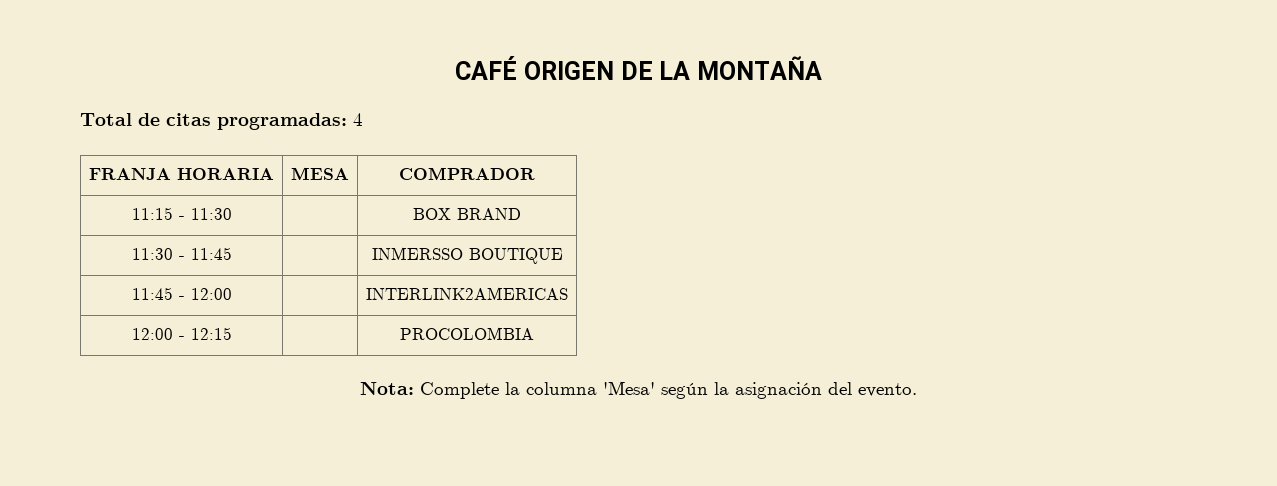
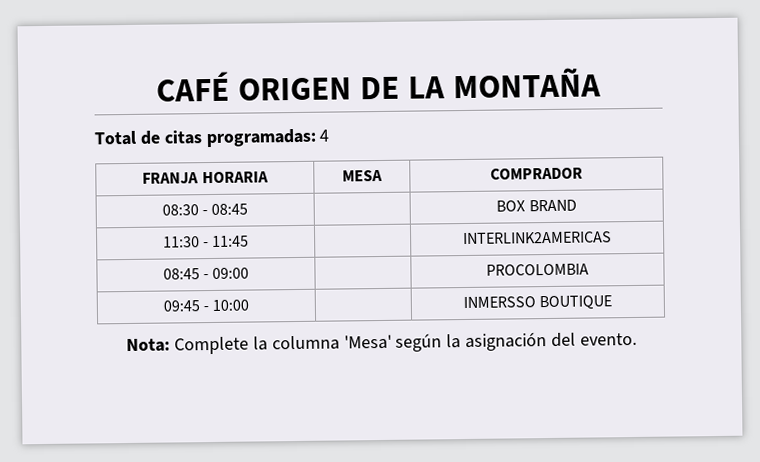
- 11:15 - 11:30 | | BOX BRAND
+ 08:30 - 08:45 | | BOX BRAND
- 11:30 - 11:45 | | INMERSSO BOUTIQUE
- 11:45 - 12:00 | | INTERLINK2AMERICAS
- 12:00 - 12:15 | | PROCOLOMBIA
+ 11:30 - 11:45 | | INTERLINK2AMERICAS
+ 08:45 - 09:00 | | PROCOLOMBIA
+ 09:45 - 10:00 | | INMERSSO BOUTIQUE

